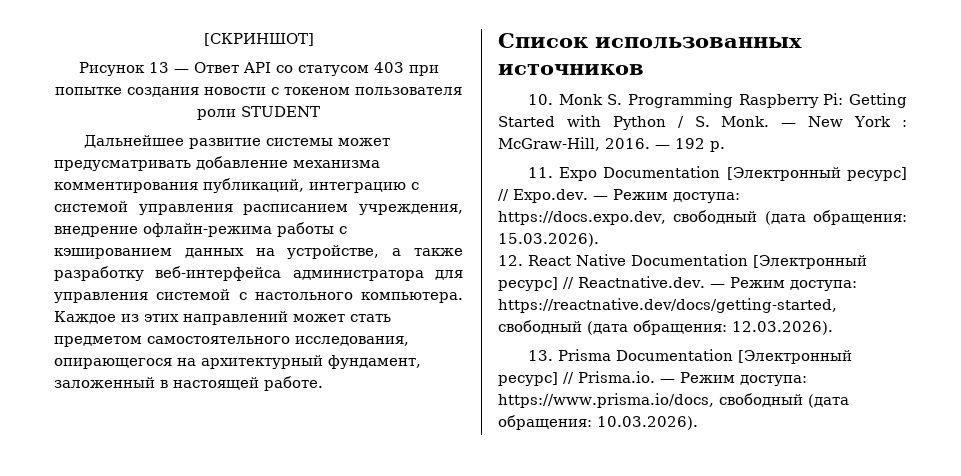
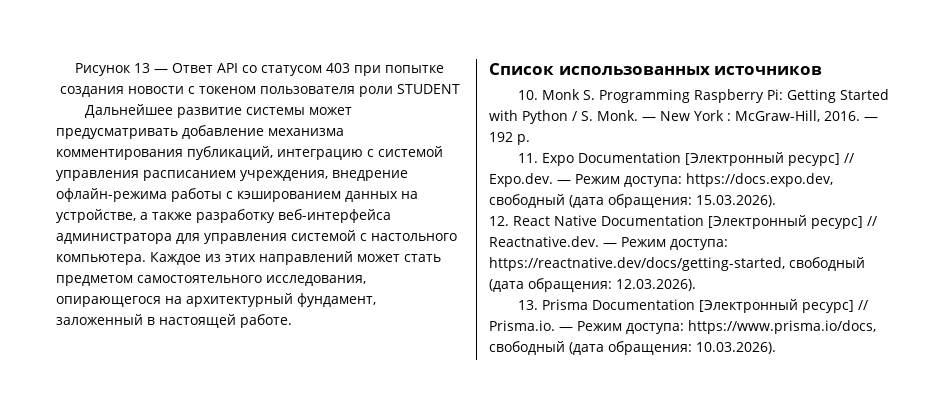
- [СКРИНШОТ]

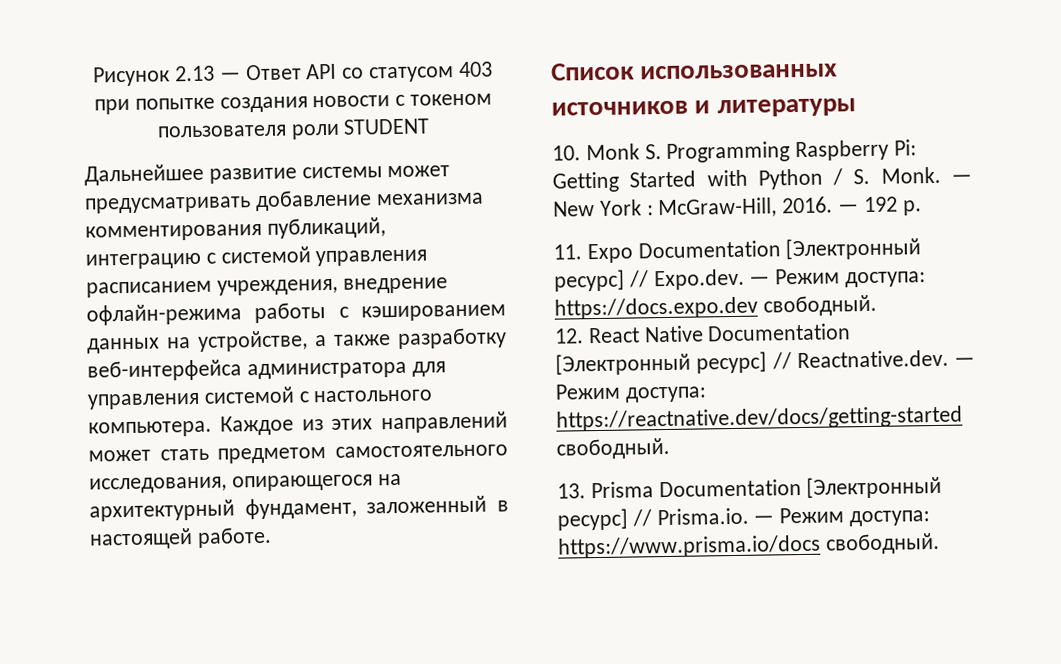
- Рисунок 13 — Ответ API со статусом 403 при попытке создания новости с токеном пользователя роли STUDENT
+ Рисунок 2.13 — Ответ API со статусом 403 при попытке создания новости с токеном пользователя роли STUDENT
- Список использованных источников
+ Список использованных источников и литературы
- 11. Expo Documentation [Электронный ресурс] // Expo.dev. — Режим доступа: https://docs.expo.dev, свободный (дата обращения: 15.03.2026).
+ 11. Expo Documentation [Электронный ресурс] // Expo.dev. — Режим доступа: https://docs.expo.dev свободный.
- 12. React Native Documentation [Электронный ресурс] // Reactnative.dev. — Режим доступа: https://reactnative.dev/docs/getting-started, свободный (дата обращения: 12.03.2026).
+ 12. React Native Documentation [Электронный ресурс] // Reactnative.dev. — Режим доступа: https://reactnative.dev/docs/getting-started свободный.
- 13. Prisma Documentation [Электронный ресурс] // Prisma.io. — Режим доступа: https://www.prisma.io/docs, свободный (дата обращения: 10.03.2026).
+ 13. Prisma Documentation [Электронный ресурс] // Prisma.io. — Режим доступа: https://www.prisma.io/docs свободный.

